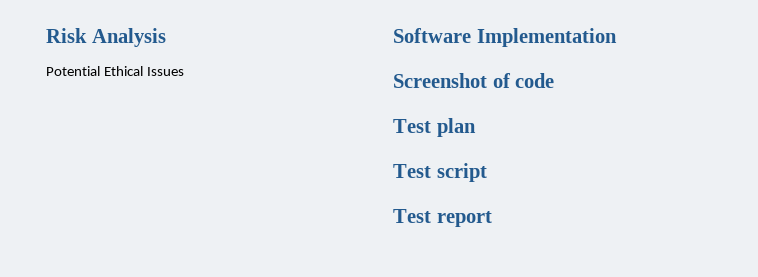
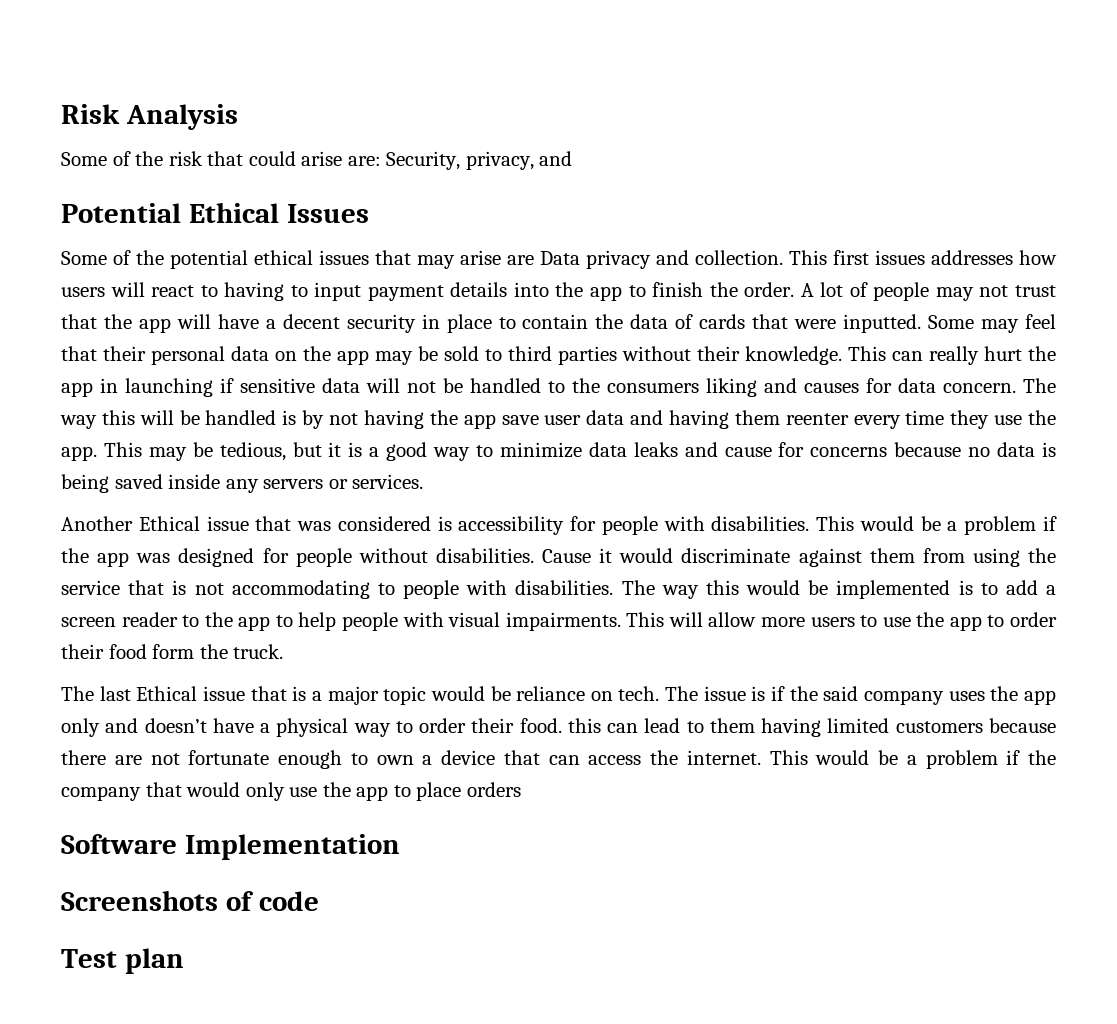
+ Some of the risk that could arise are: Security, privacy, and
  Potential Ethical Issues
+ Some of the potential ethical issues that may arise are Data privacy and collection. This first issues addresses how users will react to having to input payment details into the app to finish the order. A lot of people may not trust that the app will have a decent security in place to contain the data of cards that were inputted. Some may feel that their personal data on the app may be sold to third parties without their knowledge. This can really hurt the app in launching if sensitive data will not be handled to the consumers liking and causes for data concern. The way this will be handled is by not having the app save user data and having them reenter every time they use the app. This may be tedious, but it is a good way to minimize data leaks and cause for concerns because no data is being saved inside any servers or services.
+ Another Ethical issue that was considered is accessibility for people with disabilities. This would be a problem if the app was designed for people without disabilities. Cause it would discriminate against them from using the service that is not accommodating to people with disabilities. The way this would be implemented is to add a screen reader to the app to help people with visual impairments. This will allow more users to use the app to order their food form the truck.
+ The last Ethical issue that is a major topic would be reliance on tech. The issue is if the said company uses the app only and doesn’t have a physical way to order their food. this can lead to them having limited customers because there are not fortunate enough to own a device that can access the internet. This would be a problem if the company that would only use the app to place orders
- Screenshot of code
+ Screenshots of code
- Test script
- Test report

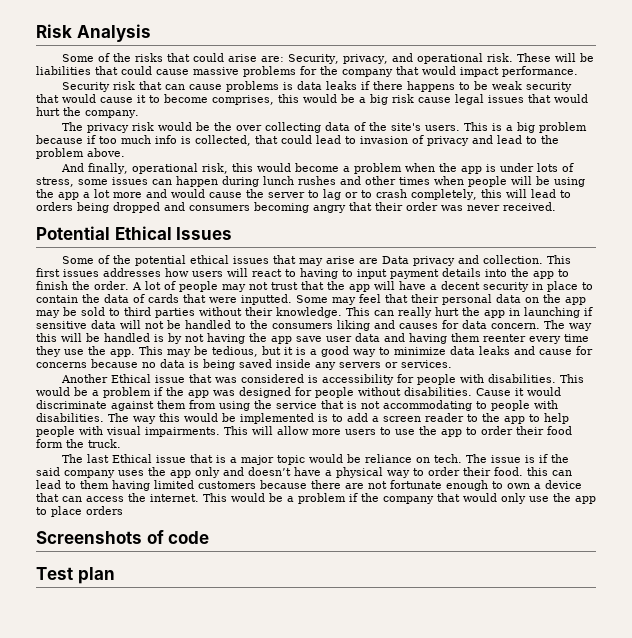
- Some of the risk that could arise are: Security, privacy, and
+ Some of the risks that could arise are: Security, privacy, and operational risk. These will be liabilities that could cause massive problems for the company that would impact performance.
+ Security risk that can cause problems is data leaks if there happens to be weak security that would cause it to become comprises, this would be a big risk cause legal issues that would hurt the company.
+ The privacy risk would be the over collecting data of the site's users. This is a big problem because if too much info is collected, that could lead to invasion of privacy and lead to the problem above.
+ And finally, operational risk, this would become a problem when the app is under lots of stress, some issues can happen during lunch rushes and other times when people will be using the app a lot more and would cause the server to lag or to crash completely, this will lead to orders being dropped and consumers becoming angry that their order was never received.
- Software Implementation

